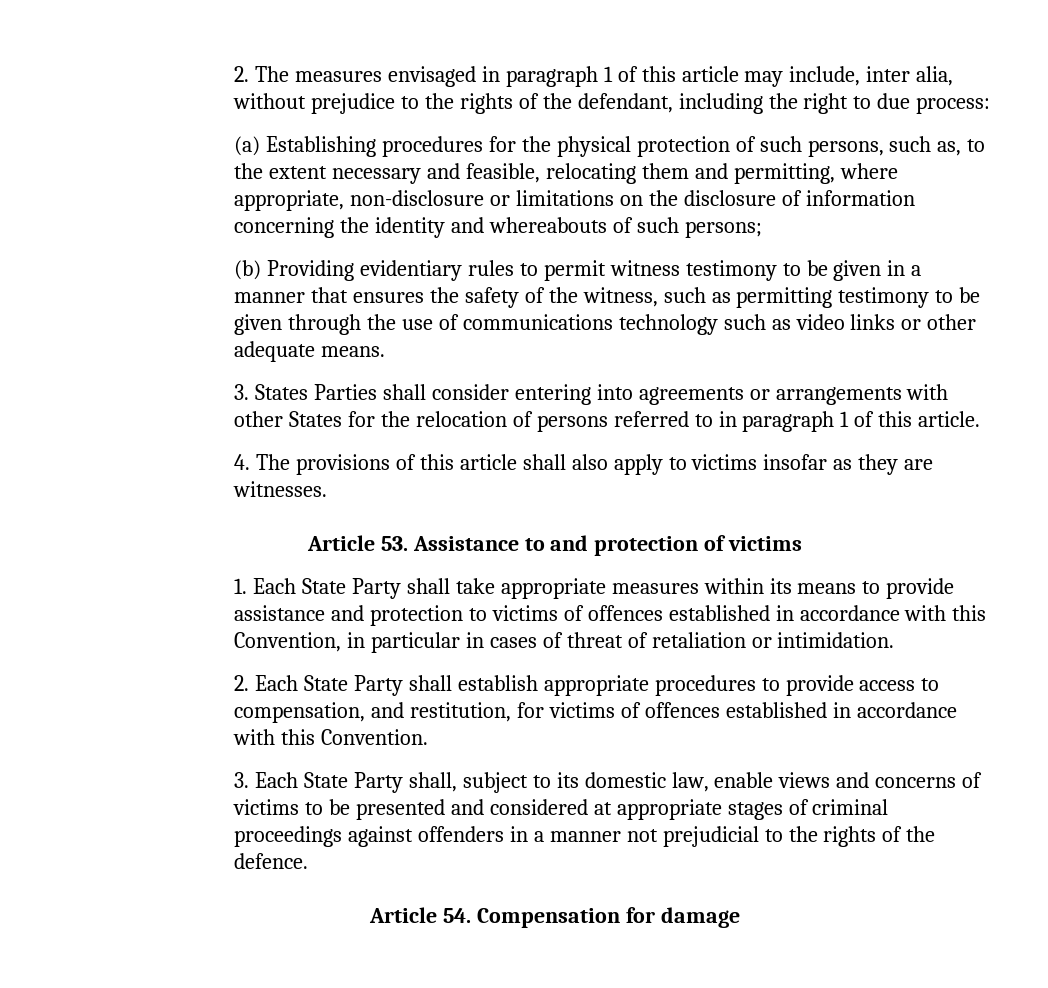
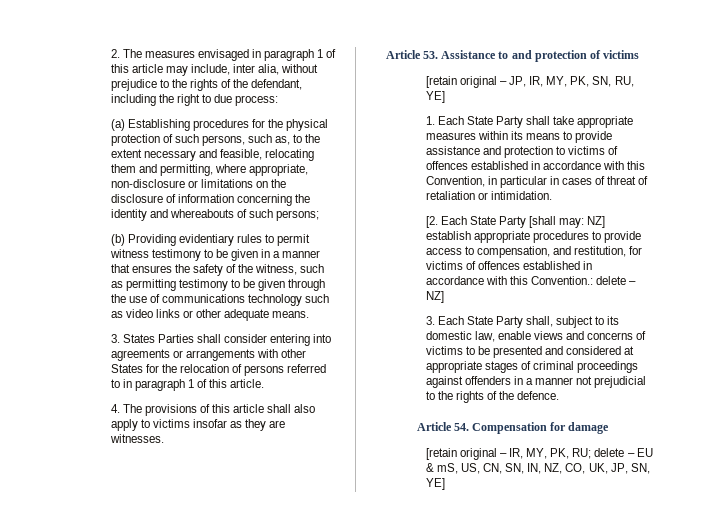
+ [retain original – JP, IR, MY, PK, SN, RU, YE]
- 2. Each State Party shall establish appropriate procedures to provide access to compensation, and restitution, for victims of offences established in accordance with this Convention.
+ [2. Each State Party [shall may: NZ] establish appropriate procedures to provide access to compensation, and restitution, for victims of offences established in accordance with this Convention.: delete – NZ]
+ [retain original – IR, MY, PK, RU; delete – EU & mS, US, CN, SN, IN, NZ, CO, UK, JP, SN, YE]

